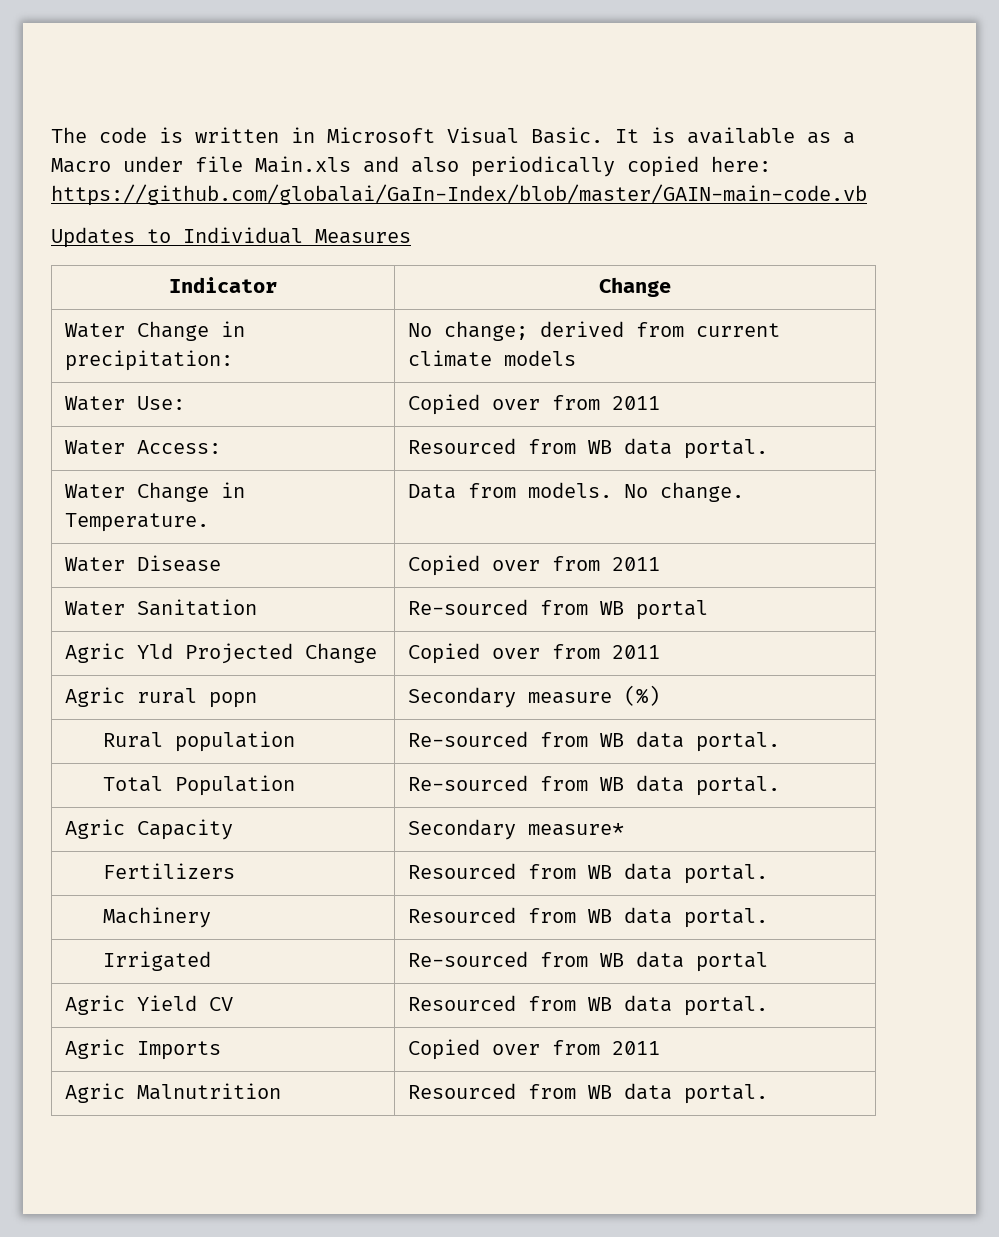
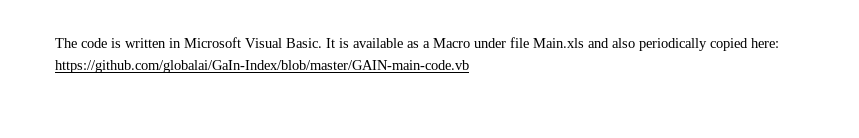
- Updates to Individual Measures
- Indicator | Change
- Water Change in precipitation: | No change; derived from current climate models
- Water Use: | Copied over from 2011
- Water Access: | Resourced from WB data portal.
- Water Change in Temperature. | Data from models. No change.
- Water Disease | Copied over from 2011
- Water Sanitation | Re-sourced from WB portal
- Agric Yld Projected Change | Copied over from 2011
- Agric rural popn | Secondary measure (%)
- Rural population | Re-sourced from WB data portal.
- Total Population | Re-sourced from WB data portal.
- Agric Capacity | Secondary measure*
- Fertilizers | Resourced from WB data portal.
- Machinery | Resourced from WB data portal.
- Irrigated | Re-sourced from WB data portal
- Agric Yield CV | Resourced from WB data portal.
- Agric Imports | Copied over from 2011
- Agric Malnutrition | Resourced from WB data portal.

